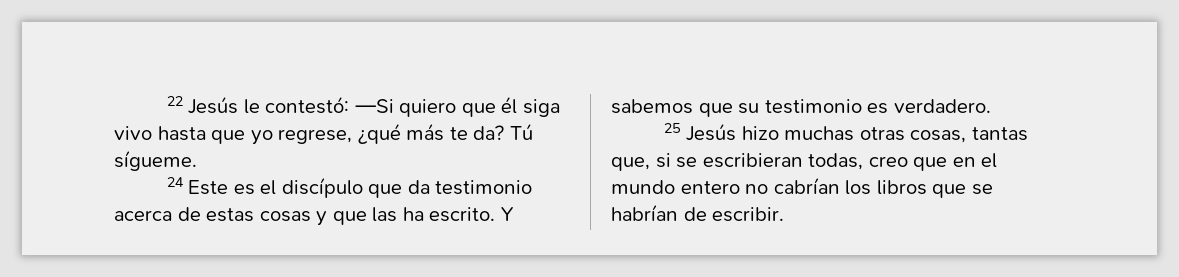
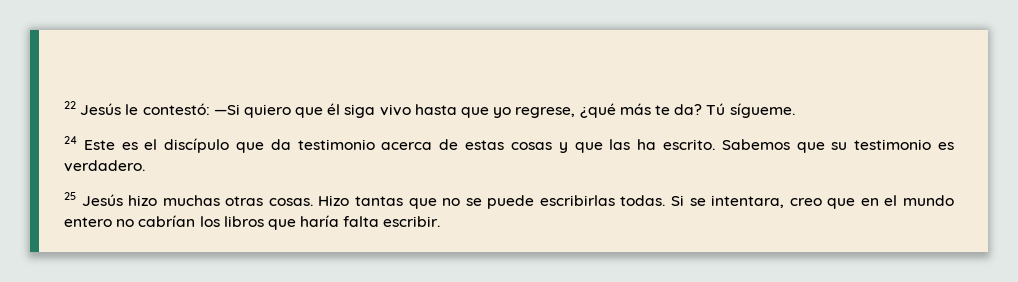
- Y sabemos que su testimonio es verdadero.
+ Sabemos que su testimonio es verdadero.
- 25 Jesús hizo muchas otras cosas, tantas que, si se escribieran todas, creo que en el mundo entero no cabrían los libros que se habrían de escribir.
+ 25 Jesús hizo muchas otras cosas. Hizo tantas que no se puede escribirlas todas. Si se intentara, creo que en el mundo entero no cabrían los libros que haría falta escribir.

